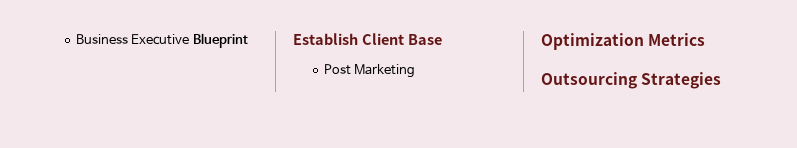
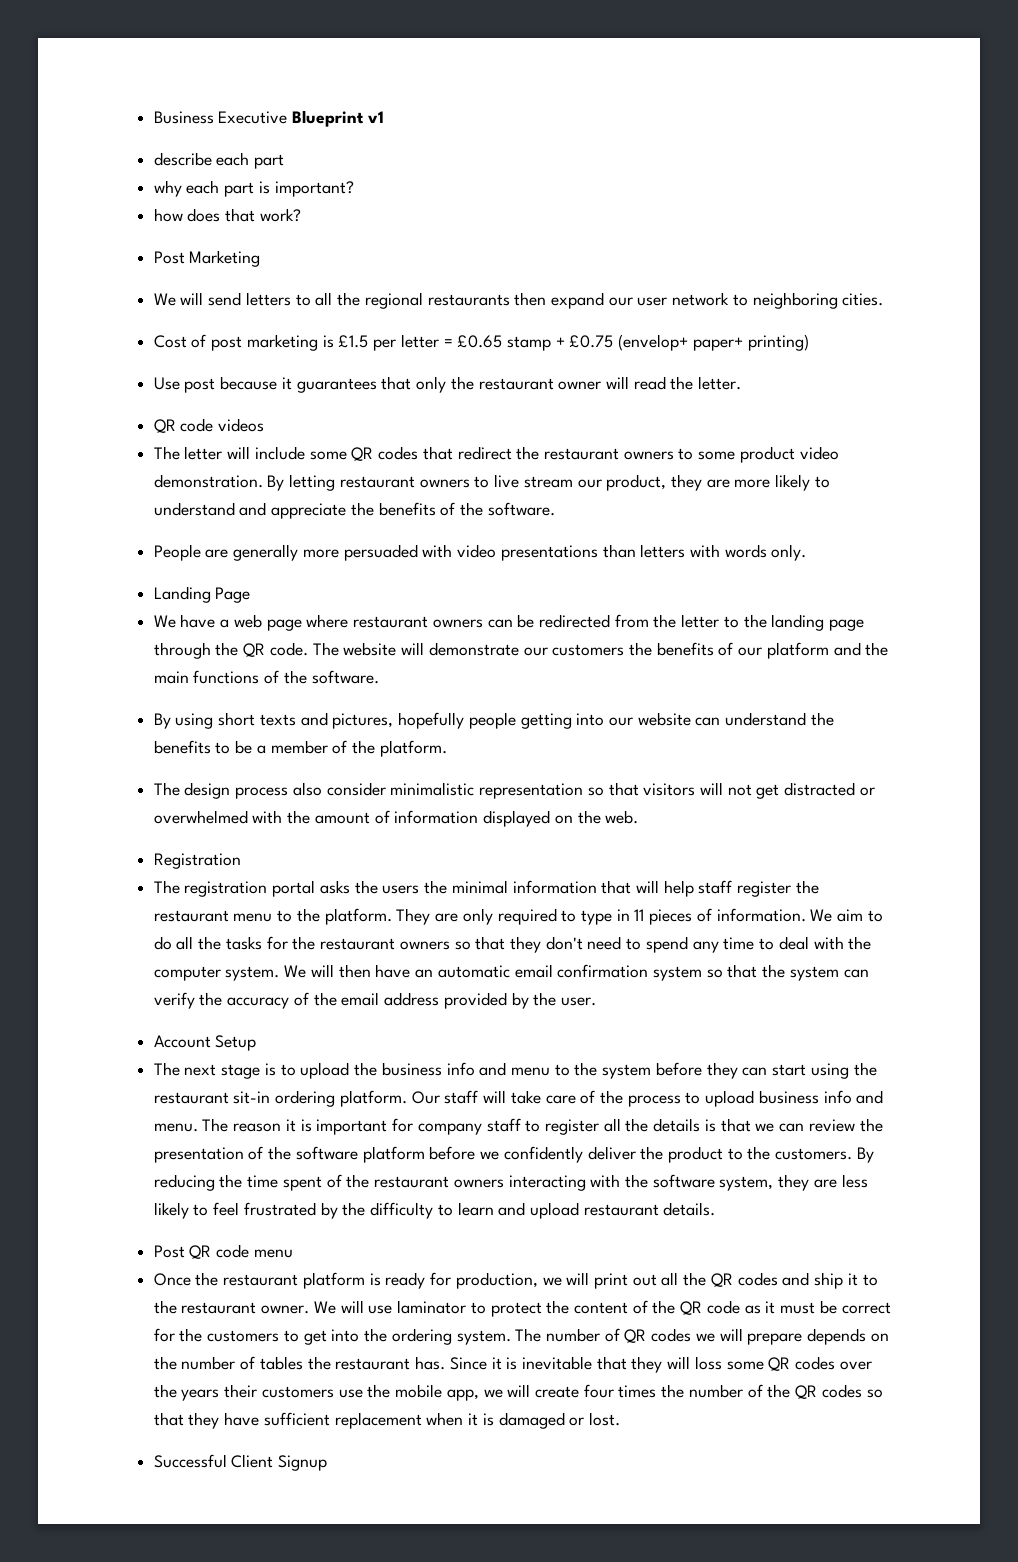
- Business Executive Blueprint
- Establish Client Base
+ Business Executive Blueprint v1
+ describe each part
+ why each part is important?
+ how does that work?
  Post Marketing
- Optimization Metrics
- Outsourcing Strategies
+ We will send letters to all the regional restaurants then expand our user network to neighboring cities.
+ Cost of post marketing is £1.5 per letter = £0.65 stamp + £0.75 (envelop+ paper+ printing)
+ Use post because it guarantees that only the restaurant owner will read the letter.
+ QR code videos
+ The letter will include some QR codes that redirect the restaurant owners to some product video demonstration. By letting restaurant owners to live stream our product, they are more likely to understand and appreciate the benefits of the software.
+ People are generally more persuaded with video presentations than letters with words only.
+ Landing Page
+ We have a web page where restaurant owners can be redirected from the letter to the landing page through the QR code. The website will demonstrate our customers the benefits of our platform and the main functions of the software.
+ By using short texts and pictures, hopefully people getting into our website can understand the benefits to be a member of the platform.
+ The design process also consider minimalistic representation so that visitors will not get distracted or overwhelmed with the amount of information displayed on the web.
+ Registration
+ The registration portal asks the users the minimal information that will help staff register the restaurant menu to the platform. They are only required to type in 11 pieces of information. We aim to do all the tasks for the restaurant owners so that they don't need to spend any time to deal with the computer system. We will then have an automatic email confirmation system so that the system can verify the accuracy of the email address provided by the user.
+ Account Setup
+ The next stage is to upload the business info and menu to the system before they can start using the restaurant sit-in ordering platform. Our staff will take care of the process to upload business info and menu. The reason it is important for company staff to register all the details is that we can review the presentation of the software platform before we confidently deliver the product to the customers. By reducing the time spent of the restaurant owners interacting with the software system, they are less likely to feel frustrated by the difficulty to learn and upload restaurant details.
+ Post QR code menu
+ Once the restaurant platform is ready for production, we will print out all the QR codes and ship it to the restaurant owner. We will use laminator to protect the content of the QR code as it must be correct for the customers to get into the ordering system. The number of QR codes we will prepare depends on the number of tables the restaurant has. Since it is inevitable that they will loss some QR codes over the years their customers use the mobile app, we will create four times the number of the QR codes so that they have sufficient replacement when it is damaged or lost.
+ Successful Client Signup

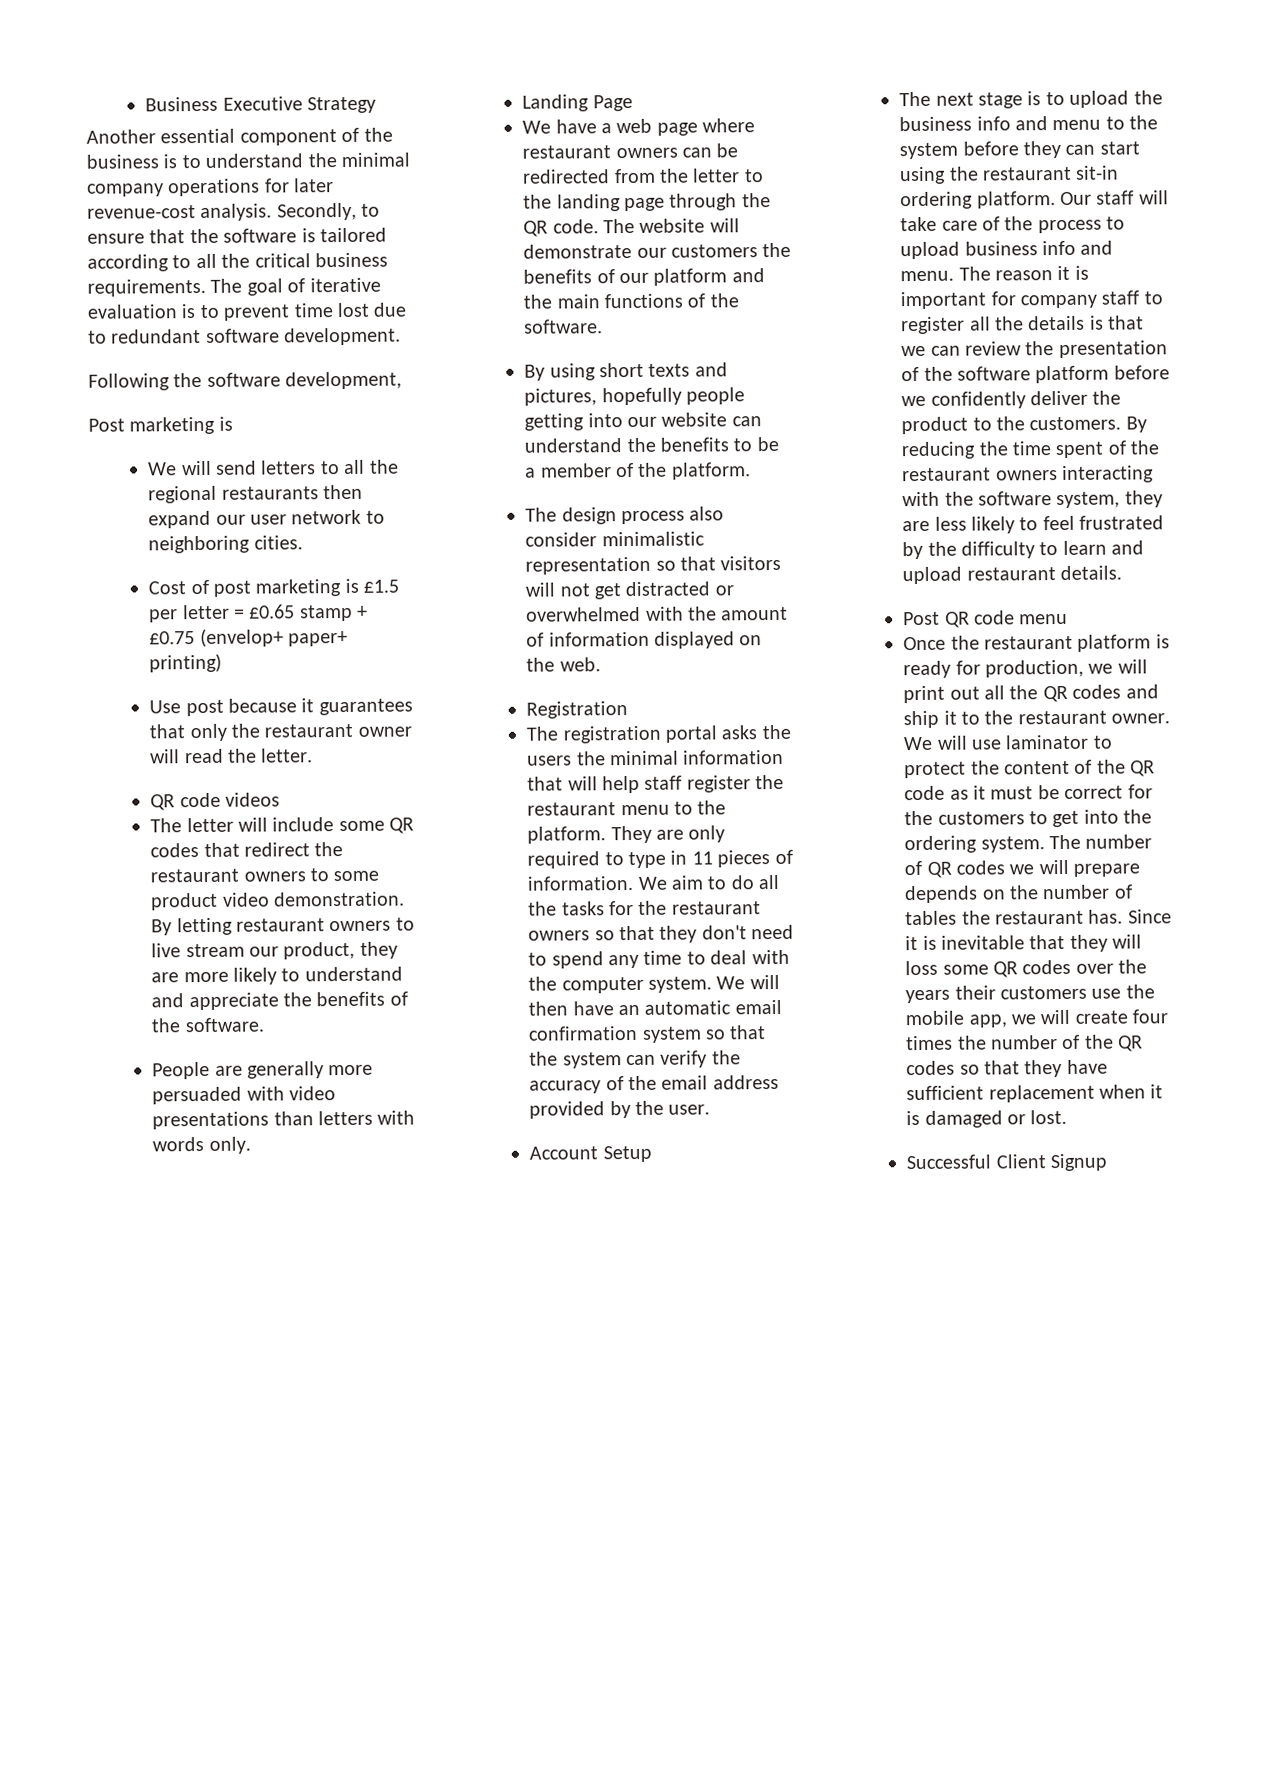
- Business Executive Blueprint v1
- describe each part
- why each part is important?
- how does that work?
- Post Marketing
+ Business Executive Strategy
+ Another essential component of the business is to understand the minimal company operations for later revenue-cost analysis. Secondly, to ensure that the software is tailored according to all the critical business requirements. The goal of iterative evaluation is to prevent time lost due to redundant software development.
+ Following the software development,
+ Post marketing is

